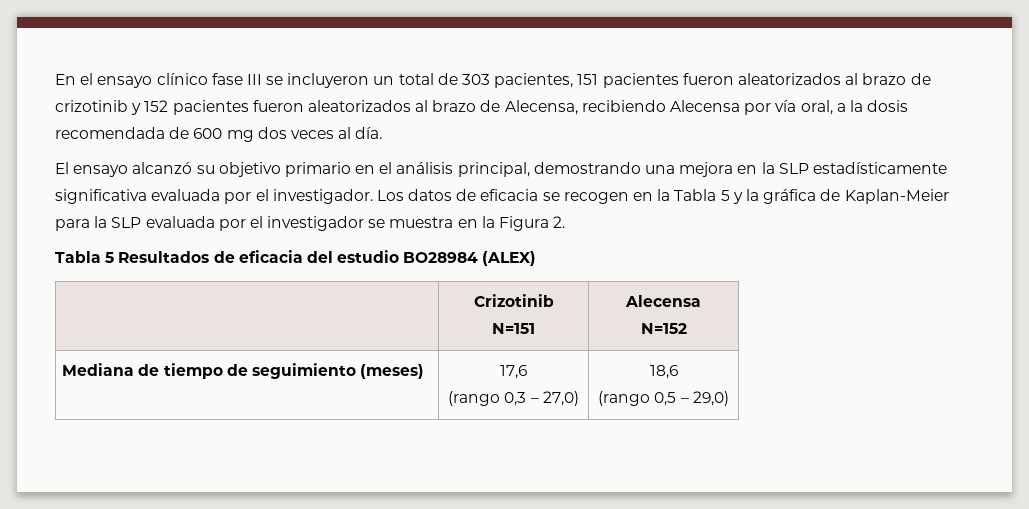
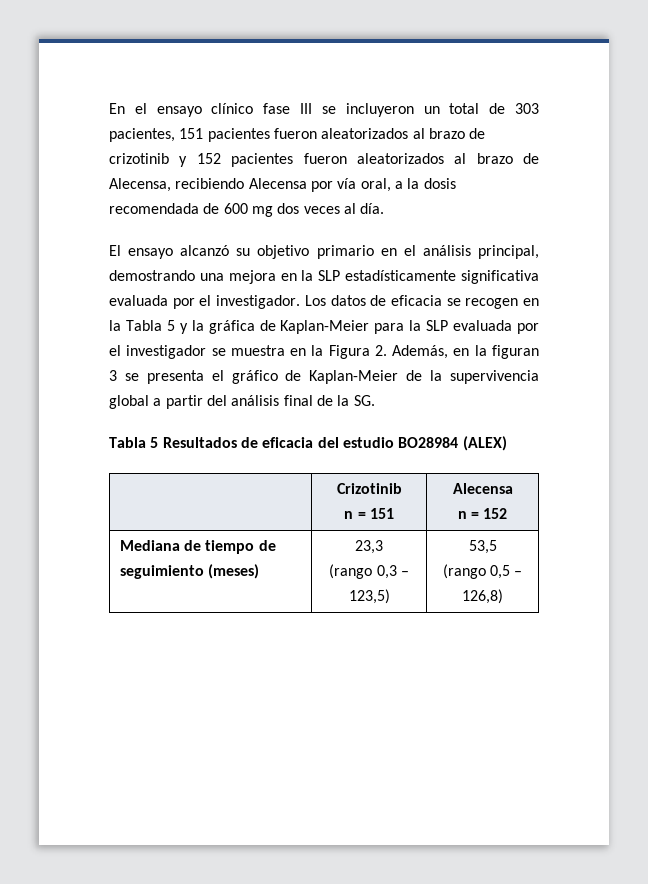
- Los datos de eficacia se recogen en la Tabla 5 y la gráfica de Kaplan-Meier para la SLP evaluada por el investigador se muestra en la Figura 2.
+ Los datos de eficacia se recogen en la Tabla 5 y la gráfica de Kaplan-Meier para la SLP evaluada por el investigador se muestra en la Figura 2. Además, en la figuran 3 se presenta el gráfico de Kaplan-Meier de la supervivencia global a partir del análisis final de la SG.
  | Crizotinib
- N=151 | Alecensa
- N=152
+ n = 151 | Alecensa
+ n = 152
- Mediana de tiempo de seguimiento (meses) | 17,6
- (rango 0,3 – 27,0) | 18,6
- (rango 0,5 – 29,0)
+ Mediana de tiempo de seguimiento (meses) | 23,3
+ (rango 0,3 – 123,5) | 53,5
+ (rango 0,5 – 126,8)

